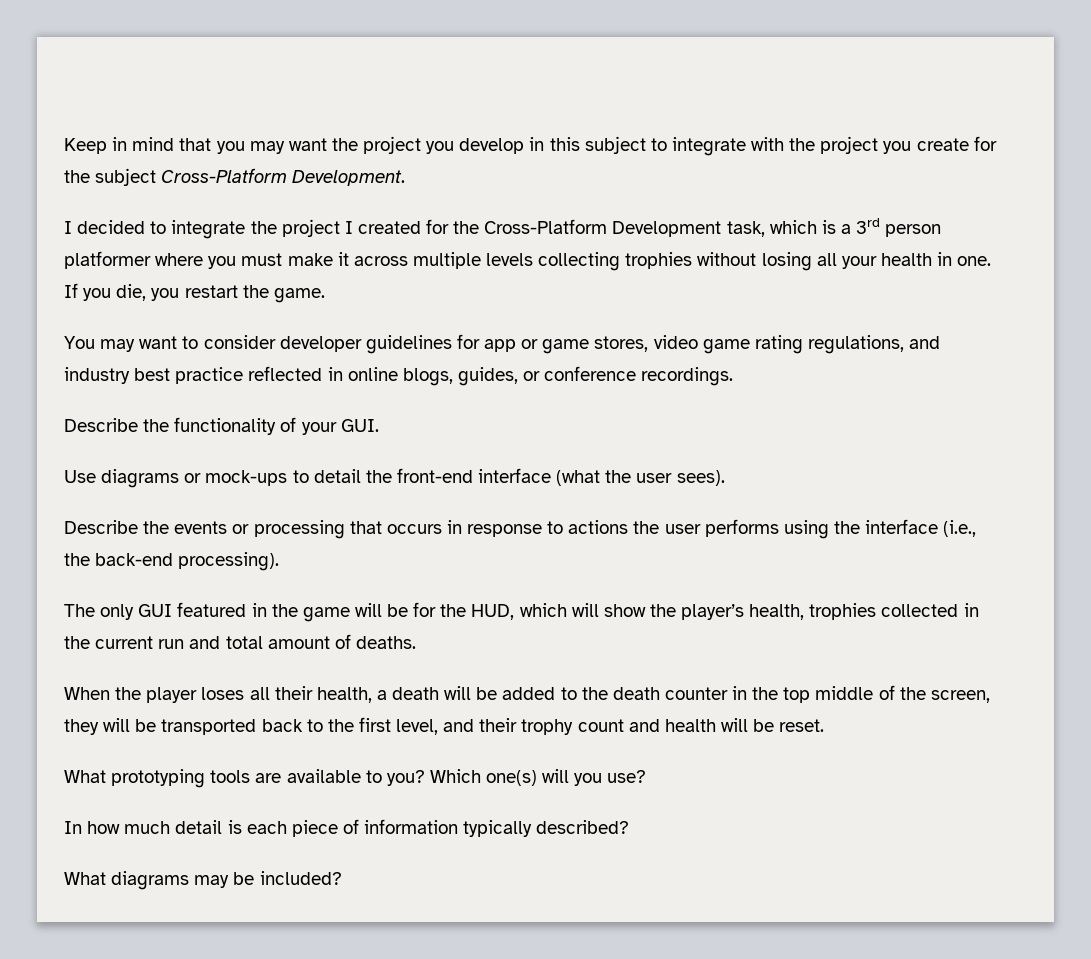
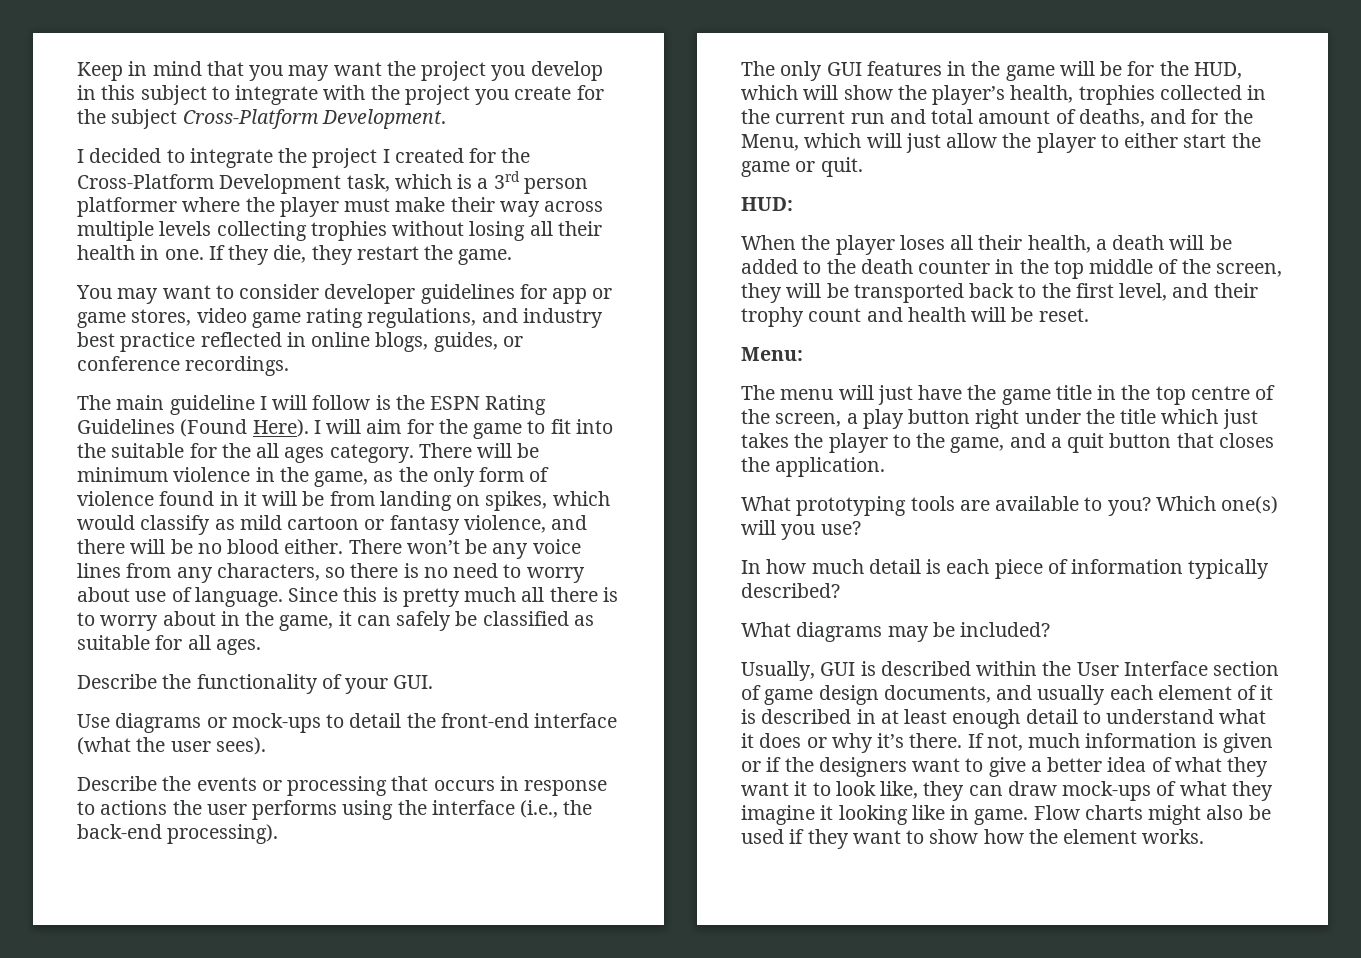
- I decided to integrate the project I created for the Cross-Platform Development task, which is a 3rd person platformer where you must make it across multiple levels collecting trophies without losing all your health in one.
+ I decided to integrate the project I created for the Cross-Platform Development task, which is a 3rd person platformer where the player must make their way across multiple levels collecting trophies without losing all their health in one.
- If you die, you restart the game.
+ If they die, they restart the game.
+ The main guideline I will follow is the ESPN Rating Guidelines (Found Here). I will aim for the game to fit into the suitable for the all ages category. There will be minimum violence in the game, as the only form of violence found in it will be from landing on spikes, which would classify as mild cartoon or fantasy violence, and there will be no blood either. There won’t be any voice lines from any characters, so there is no need to worry about use of language. Since this is pretty much all there is to worry about in the game, it can safely be classified as suitable for all ages.
- The only GUI featured in the game will be for the HUD, which will show the player’s health, trophies collected in the current run and total amount of deaths.
+ The only GUI features in the game will be for the HUD, which will show the player’s health, trophies collected in the current run and total amount of deaths, and for the Menu, which will just allow the player to either start the game or quit.
+ HUD:
+ Menu:
+ The menu will just have the game title in the top centre of the screen, a play button right under the title which just takes the player to the game, and a quit button that closes the application.
+ Usually, GUI is described within the User Interface section of game design documents, and usually each element of it is described in at least enough detail to understand what it does or why it’s there. If not, much information is given or if the designers want to give a better idea of what they want it to look like, they can draw mock-ups of what they imagine it looking like in game. Flow charts might also be used if they want to show how the element works.

